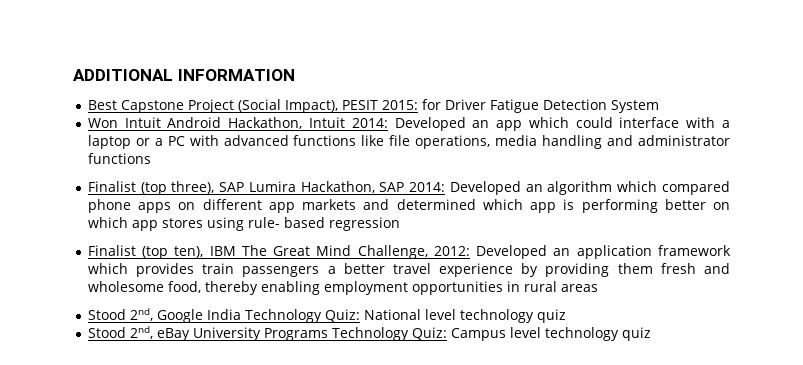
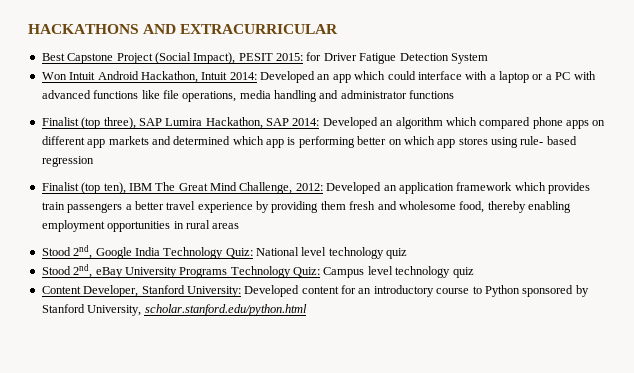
- ADDITIONAL INFORMATION
+ HACKATHONS AND EXTRACURRICULAR
+ Content Developer, Stanford University: Developed content for an introductory course to Python sponsored by Stanford University, scholar.stanford.edu/python.html

